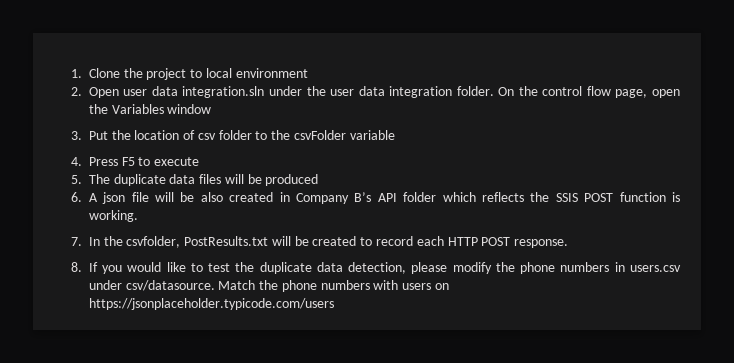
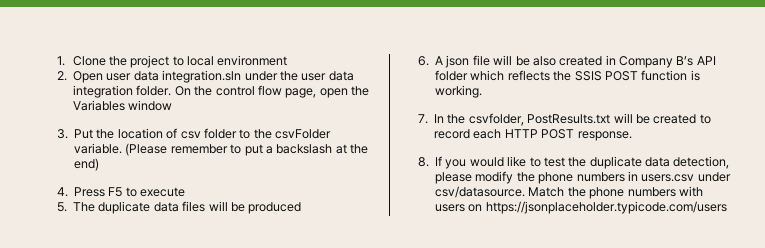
- 3. Put the location of csv folder to the csvFolder variable
+ 3. Put the location of csv folder to the csvFolder variable. (Please remember to put a backslash at the end)

